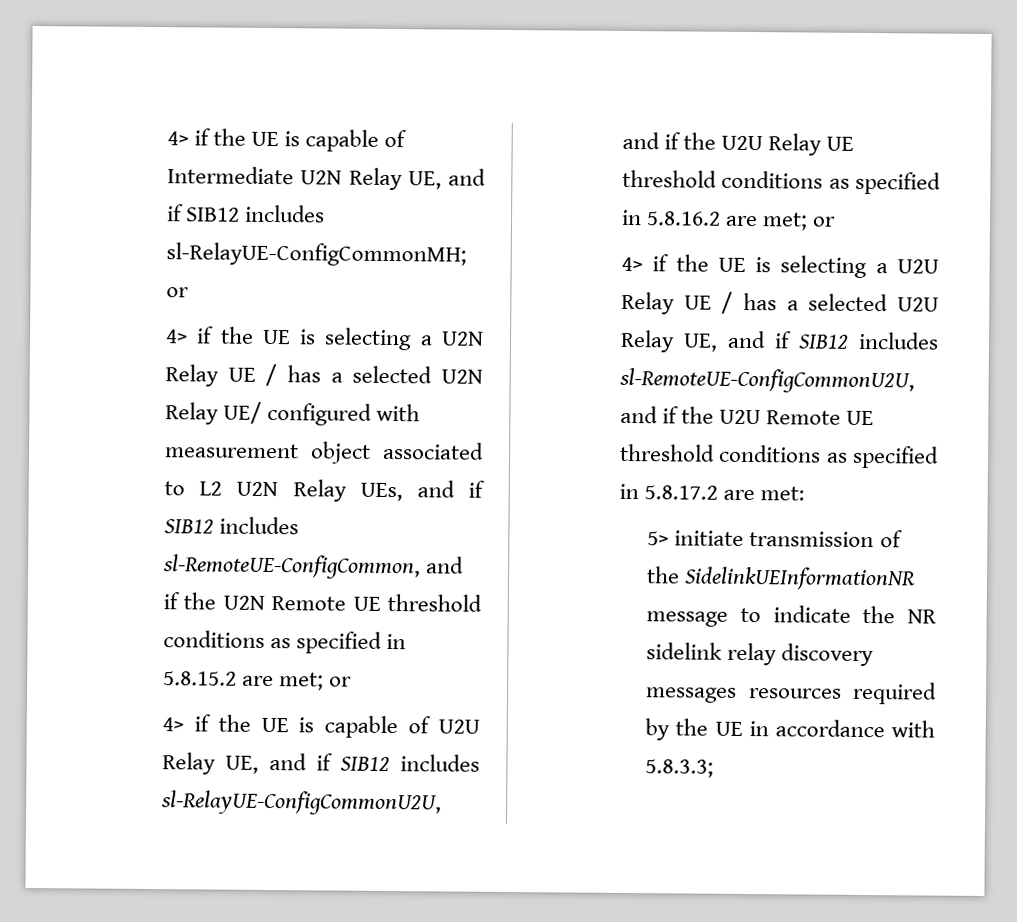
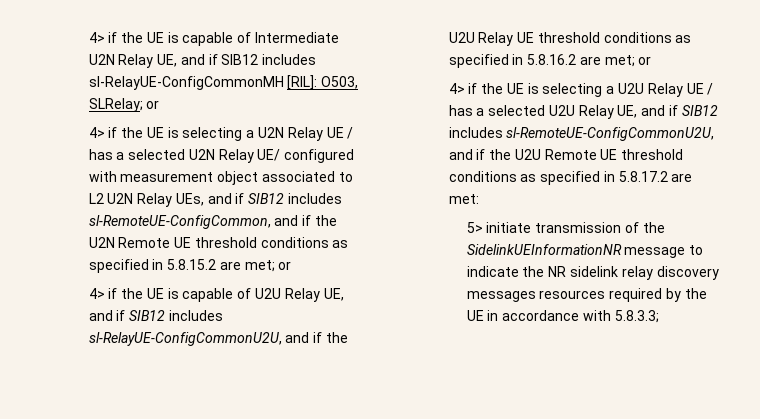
- 4> if the UE is capable of Intermediate U2N Relay UE, and if SIB12 includes sl-RelayUE-ConfigCommonMH; or
+ 4> if the UE is capable of Intermediate U2N Relay UE, and if SIB12 includes sl-RelayUE-ConfigCommonMH [RIL]: O503, SLRelay; or

